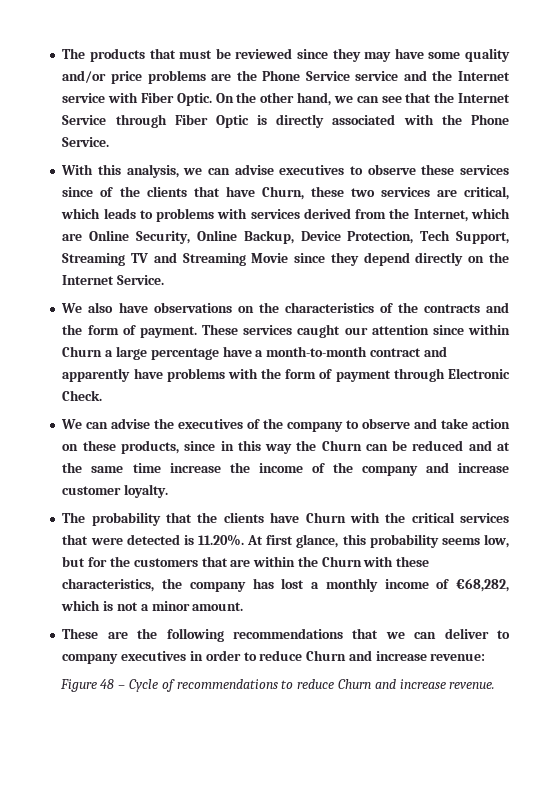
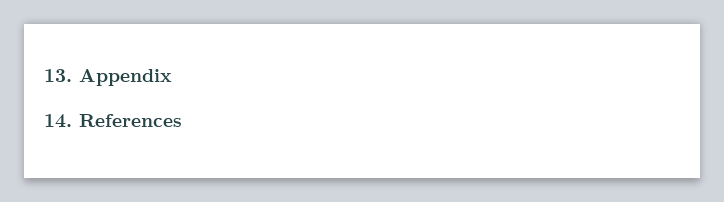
- The products that must be reviewed since they may have some quality and/or price problems are the Phone Service service and the Internet service with Fiber Optic. On the other hand, we can see that the Internet Service through Fiber Optic is directly associated with the Phone Service.
- With this analysis, we can advise executives to observe these services since of the clients that have Churn, these two services are critical, which leads to problems with services derived from the Internet, which are Online Security, Online Backup, Device Protection, Tech Support, Streaming TV and Streaming Movie since they depend directly on the Internet Service.
- We also have observations on the characteristics of the contracts and the form of payment. These services caught our attention since within Churn a large percentage have a month-to-month contract and apparently have problems with the form of payment through Electronic Check.
- We can advise the executives of the company to observe and take action on these products, since in this way the Churn can be reduced and at the same time increase the income of the company and increase customer loyalty.
- The probability that the clients have Churn with the critical services that were detected is 11.20%. At first glance, this probability seems low, but for the customers that are within the Churn with these characteristics, the company has lost a monthly income of €68,282, which is not a minor amount.
- These are the following recommendations that we can deliver to company executives in order to reduce Churn and increase revenue:
- Figure 48 – Cycle of recommendations to reduce Churn and increase revenue.
+ 13. Appendix
+ 14. References

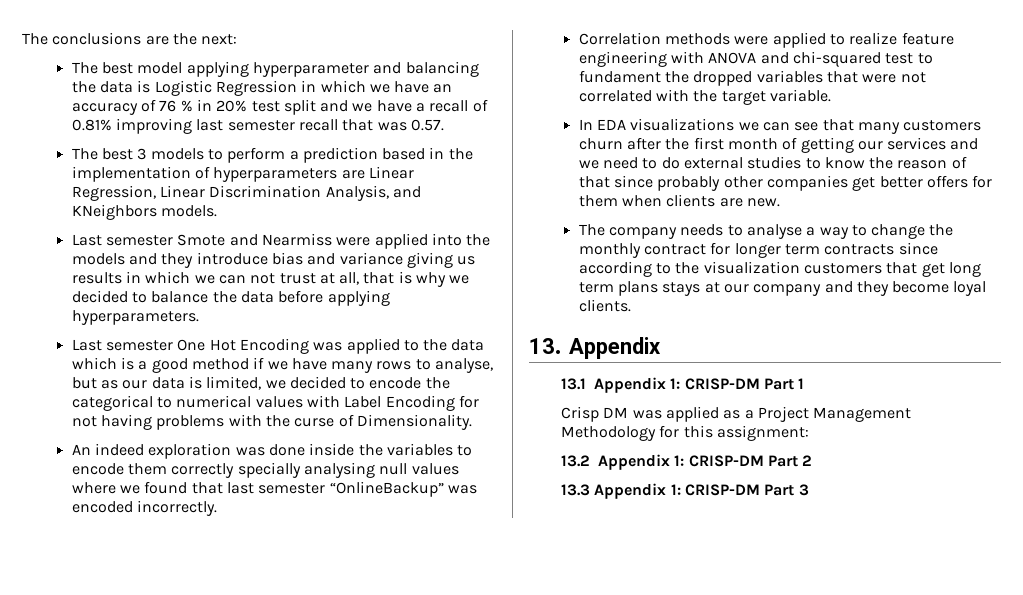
+ The conclusions are the next:
+ The best model applying hyperparameter and balancing the data is Logistic Regression in which we have an accuracy of 76 % in 20% test split and we have a recall of 0.81% improving last semester recall that was 0.57.
+ The best 3 models to perform a prediction based in the implementation of hyperparameters are Linear Regression, Linear Discrimination Analysis, and KNeighbors models.
+ Last semester Smote and Nearmiss were applied into the models and they introduce bias and variance giving us results in which we can not trust at all, that is why we decided to balance the data before applying hyperparameters.
+ Last semester One Hot Encoding was applied to the data which is a good method if we have many rows to analyse, but as our data is limited, we decided to encode the categorical to numerical values with Label Encoding for not having problems with the curse of Dimensionality.
+ An indeed exploration was done inside the variables to encode them correctly specially analysing null values where we found that last semester “OnlineBackup” was encoded incorrectly.
+ Correlation methods were applied to realize feature engineering with ANOVA and chi-squared test to fundament the dropped variables that were not correlated with the target variable.
+ In EDA visualizations we can see that many customers churn after the first month of getting our services and we need to do external studies to know the reason of that since probably other companies get better offers for them when clients are new.
+ The company needs to analyse a way to change the monthly contract for longer term contracts since according to the visualization customers that get long term plans stays at our company and they become loyal clients.
  13. Appendix
- 14. References
+ 13.1 Appendix 1: CRISP-DM Part 1
+ Crisp DM was applied as a Project Management Methodology for this assignment:
+ 13.2 Appendix 1: CRISP-DM Part 2
+ 13.3 Appendix 1: CRISP-DM Part 3

